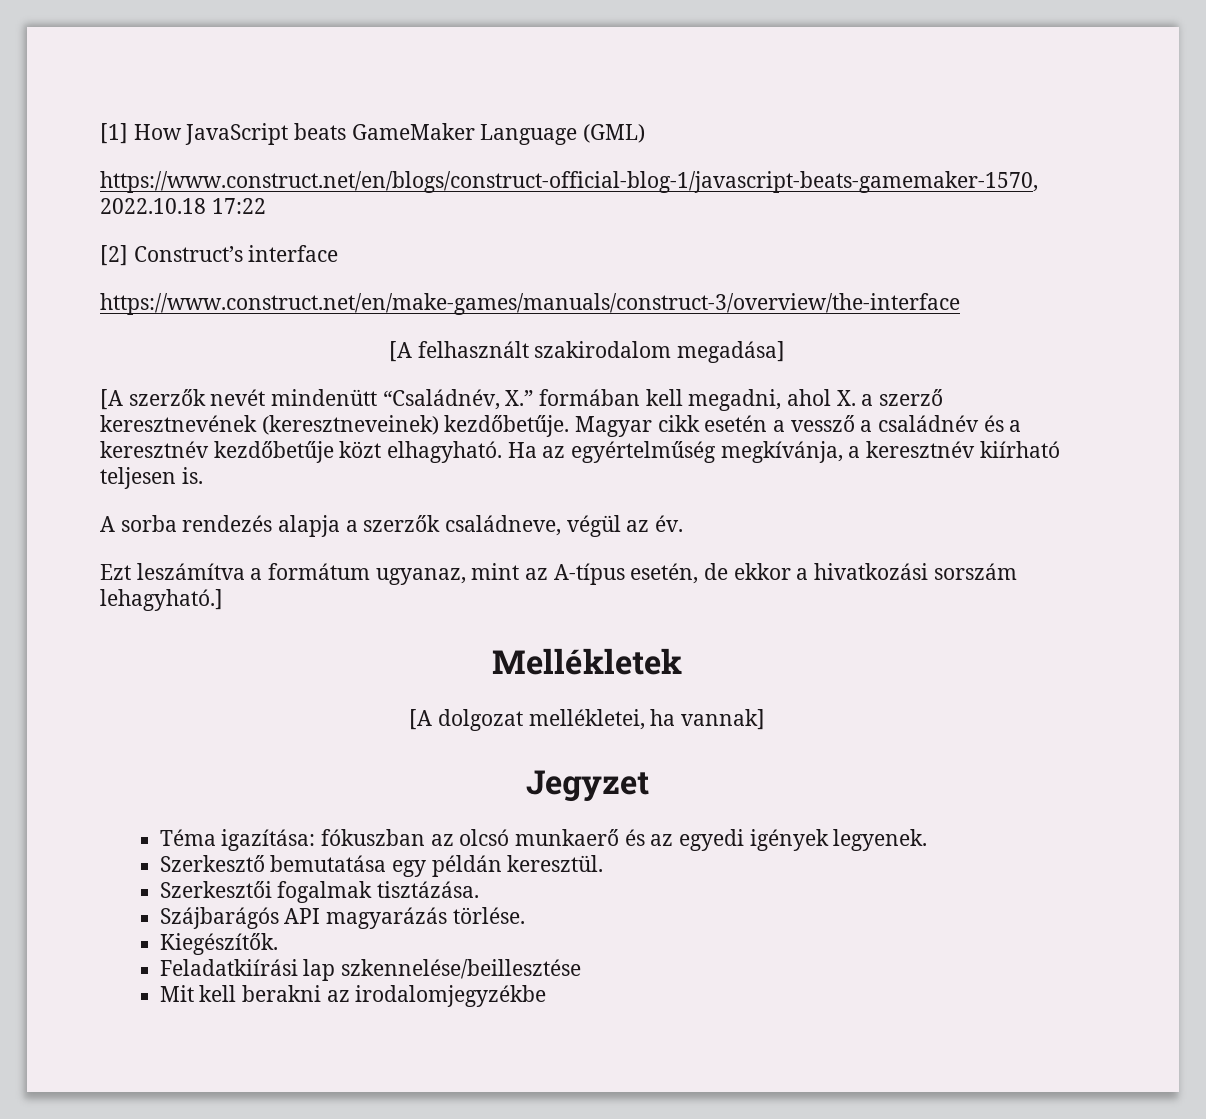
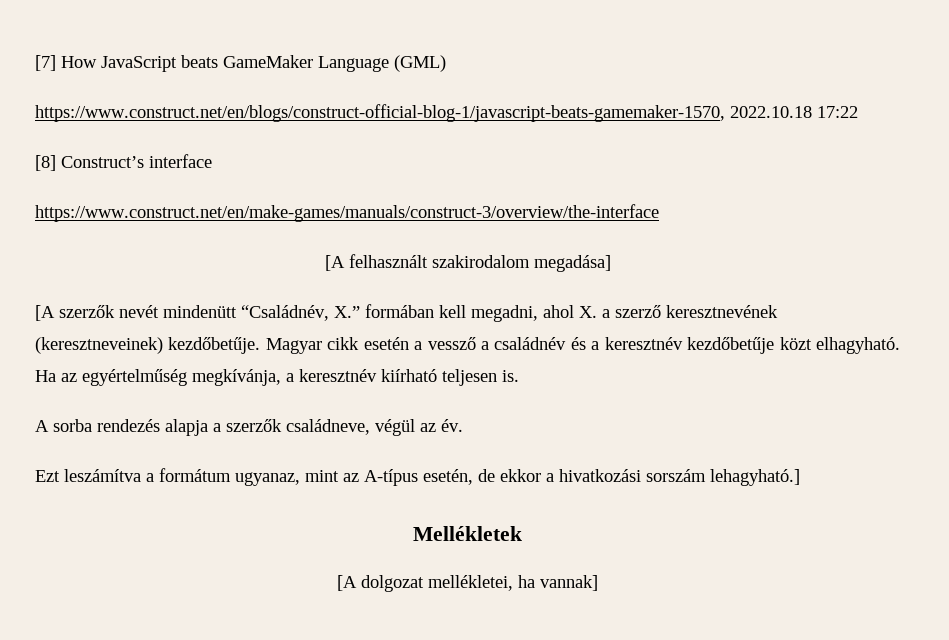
- [1] How JavaScript beats GameMaker Language (GML)
+ [7] How JavaScript beats GameMaker Language (GML)
- [2] Construct’s interface
+ [8] Construct’s interface
- Jegyzet
- Téma igazítása: fókuszban az olcsó munkaerő és az egyedi igények legyenek.
- Szerkesztő bemutatása egy példán keresztül.
- Szerkesztői fogalmak tisztázása.
- Szájbarágós API magyarázás törlése.
- Kiegészítők.
- Feladatkiírási lap szkennelése/beillesztése
- Mit kell berakni az irodalomjegyzékbe

